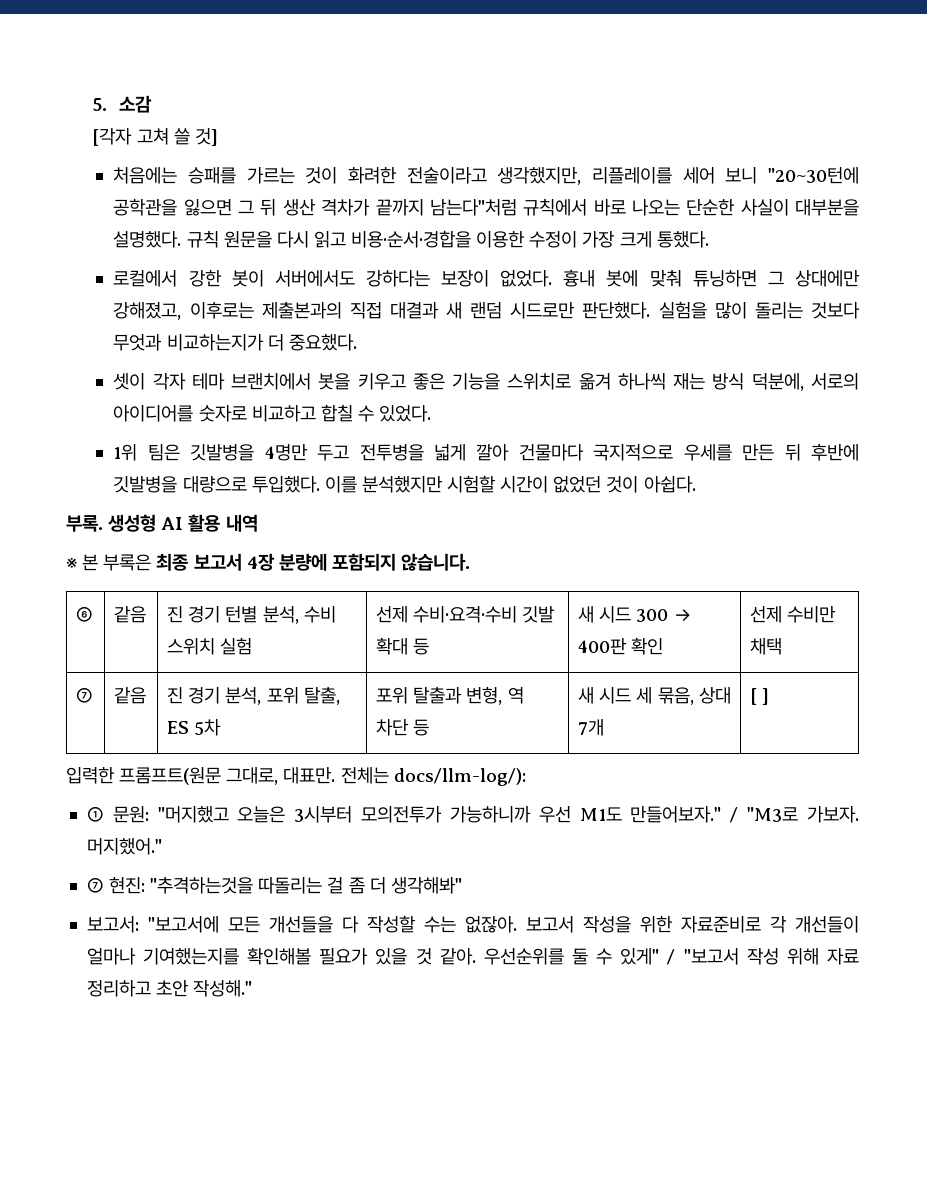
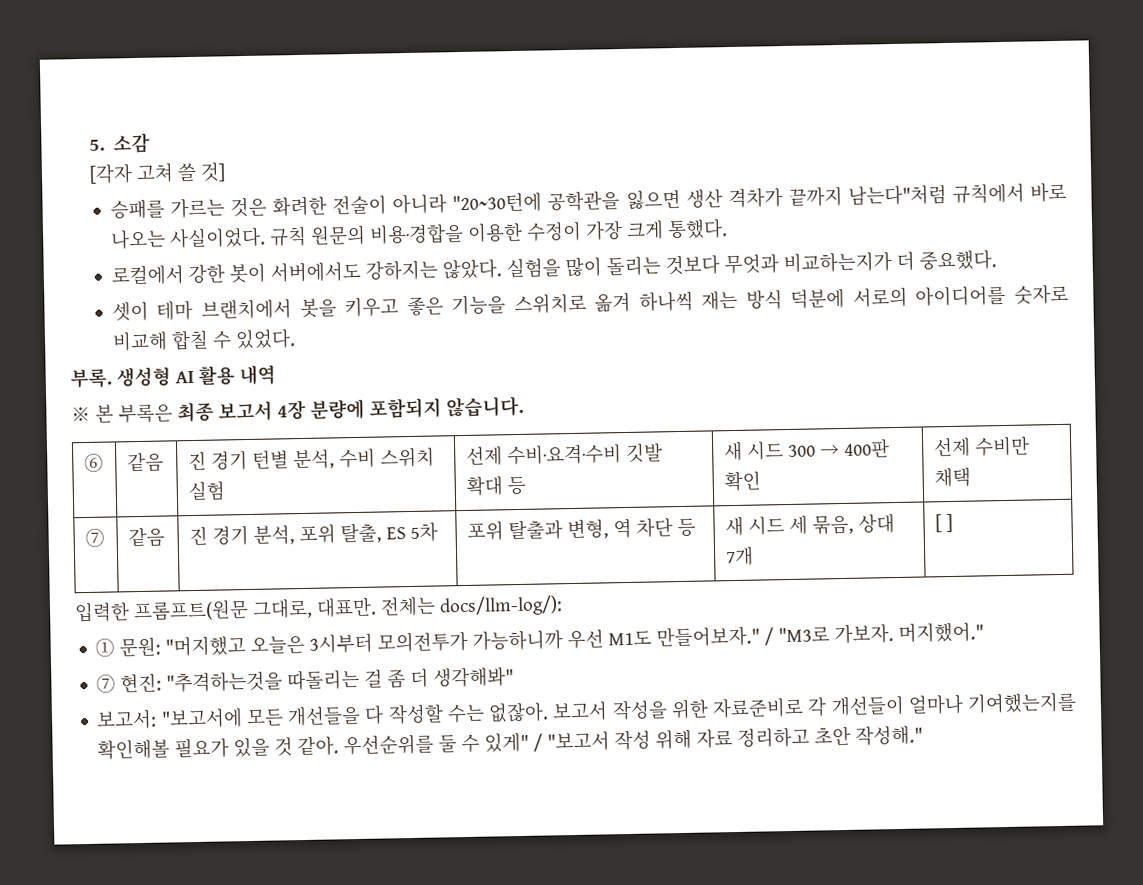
- 처음에는 승패를 가르는 것이 화려한 전술이라고 생각했지만, 리플레이를 세어 보니 "20~30턴에 공학관을 잃으면 그 뒤 생산 격차가 끝까지 남는다"처럼 규칙에서 바로 나오는 단순한 사실이 대부분을 설명했다. 규칙 원문을 다시 읽고 비용·순서·경합을 이용한 수정이 가장 크게 통했다.
+ 승패를 가르는 것은 화려한 전술이 아니라 "20~30턴에 공학관을 잃으면 생산 격차가 끝까지 남는다"처럼 규칙에서 바로 나오는 사실이었다. 규칙 원문의 비용·경합을 이용한 수정이 가장 크게 통했다.
- 로컬에서 강한 봇이 서버에서도 강하다는 보장이 없었다. 흉내 봇에 맞춰 튜닝하면 그 상대에만 강해졌고, 이후로는 제출본과의 직접 대결과 새 랜덤 시드로만 판단했다.
+ 로컬에서 강한 봇이 서버에서도 강하지는 않았다.
- 셋이 각자 테마 브랜치에서 봇을 키우고 좋은 기능을 스위치로 옮겨 하나씩 재는 방식 덕분에, 서로의 아이디어를 숫자로 비교하고 합칠 수 있었다.
+ 셋이 테마 브랜치에서 봇을 키우고 좋은 기능을 스위치로 옮겨 하나씩 재는 방식 덕분에 서로의 아이디어를 숫자로 비교해 합칠 수 있었다.
- 1위 팀은 깃발병을 4명만 두고 전투병을 넓게 깔아 건물마다 국지적으로 우세를 만든 뒤 후반에 깃발병을 대량으로 투입했다. 이를 분석했지만 시험할 시간이 없었던 것이 아쉽다.

